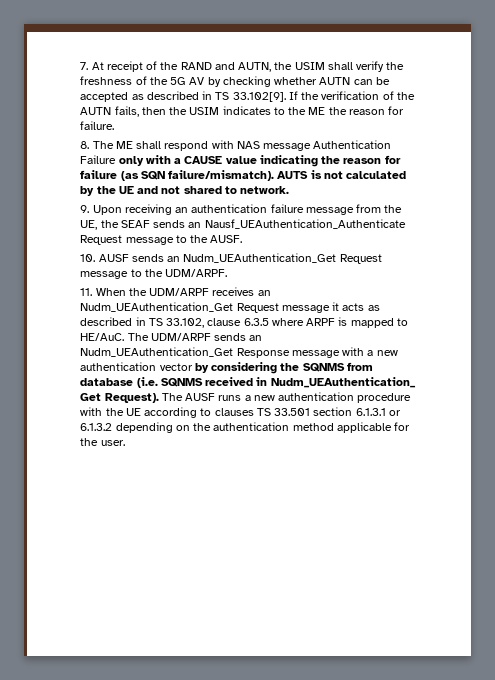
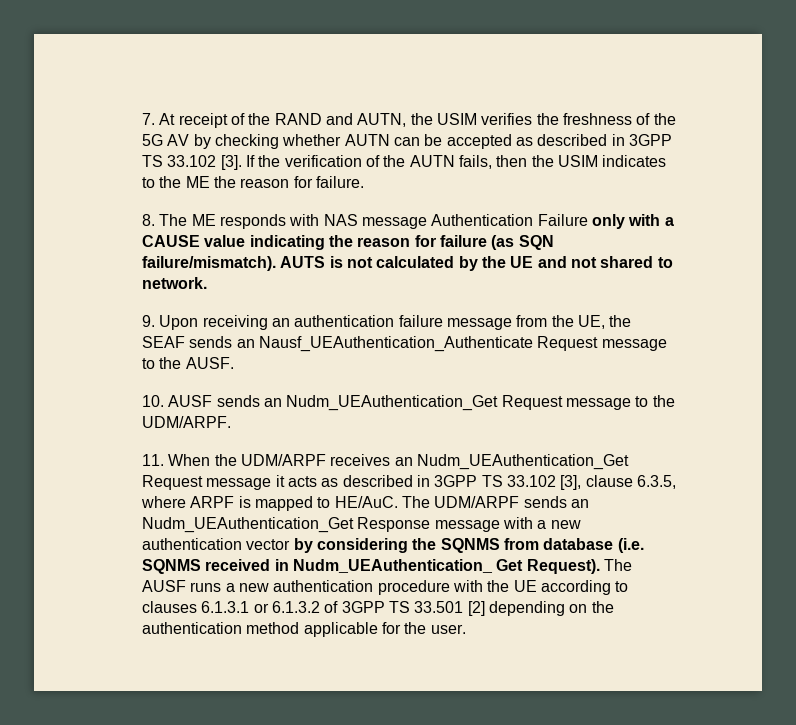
- 7. At receipt of the RAND and AUTN, the USIM shall verify the freshness of the 5G AV by checking whether AUTN can be accepted as described in TS 33.102[9]. If the verification of the AUTN fails, then the USIM indicates to the ME the reason for failure.
+ 7. At receipt of the RAND and AUTN, the USIM verifies the freshness of the 5G AV by checking whether AUTN can be accepted as described in 3GPP TS 33.102 [3]. If the verification of the AUTN fails, then the USIM indicates to the ME the reason for failure.
- 8. The ME shall respond with NAS message Authentication Failure only with a CAUSE value indicating the reason for failure (as SQN failure/mismatch).
+ 8. The ME responds with NAS message Authentication Failure only with a CAUSE value indicating the reason for failure (as SQN failure/mismatch).
- 11. When the UDM/ARPF receives an Nudm_UEAuthentication_Get Request message it acts as described in TS 33.102, clause 6.3.5 where ARPF is mapped to HE/AuC.
+ 11. When the UDM/ARPF receives an Nudm_UEAuthentication_Get Request message it acts as described in 3GPP TS 33.102 [3], clause 6.3.5, where ARPF is mapped to HE/AuC.
- The AUSF runs a new authentication procedure with the UE according to clauses TS 33.501 section 6.1.3.1 or 6.1.3.2 depending on the authentication method applicable for the user.
+ The AUSF runs a new authentication procedure with the UE according to clauses 6.1.3.1 or 6.1.3.2 of 3GPP TS 33.501 [2] depending on the authentication method applicable for the user.

